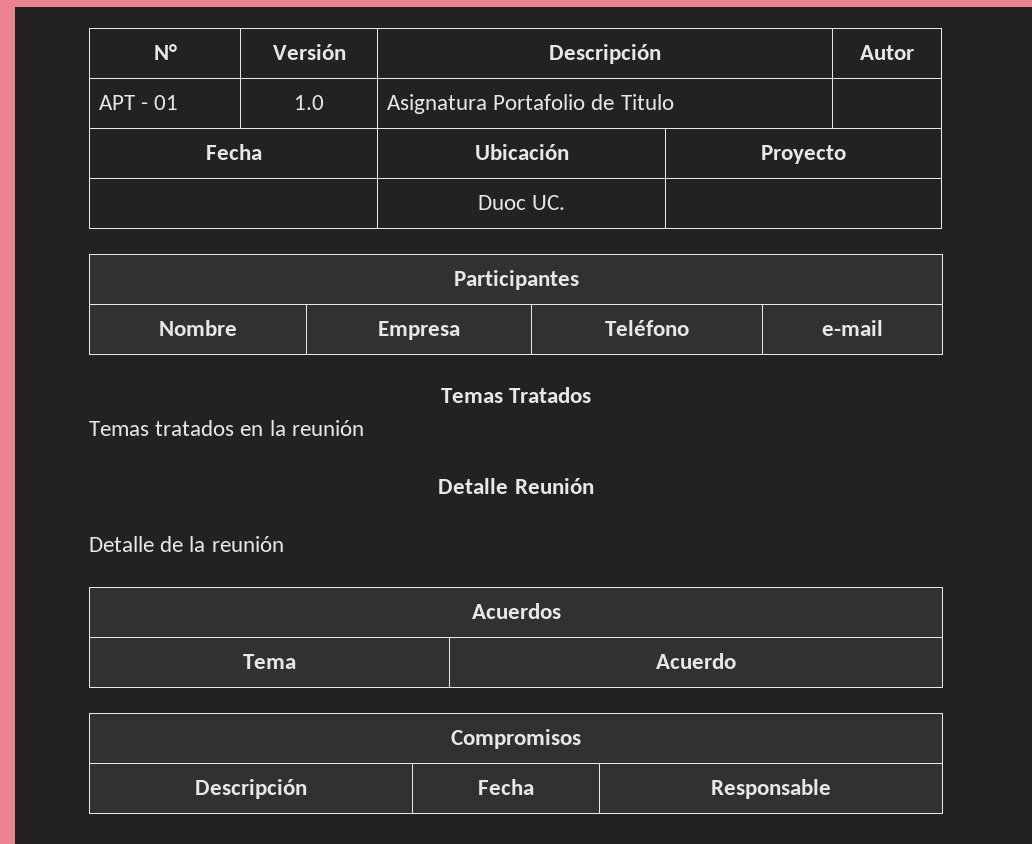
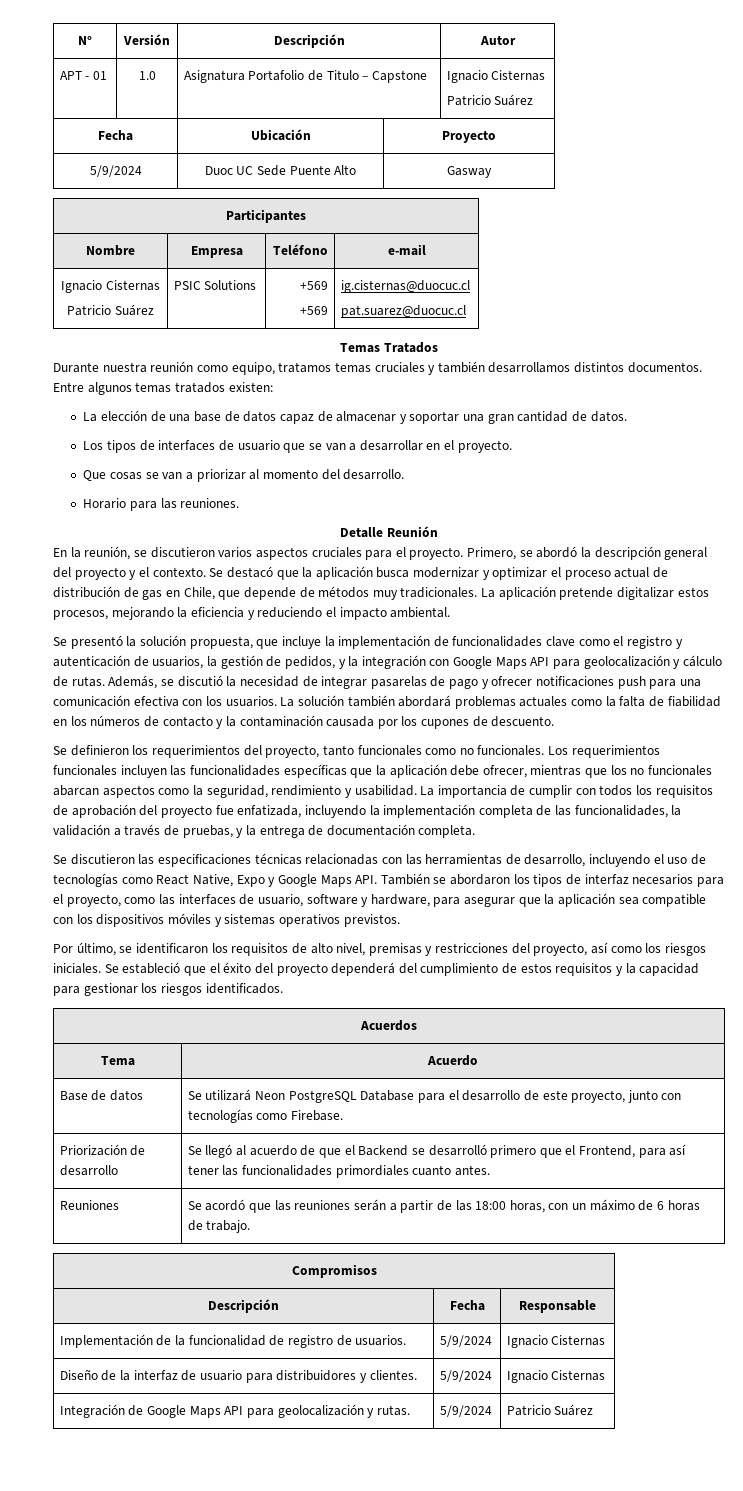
- APT - 01 | 1.0 | Asignatura Portafolio de Titulo |
+ APT - 01 | 1.0 | Asignatura Portafolio de Titulo – Capstone | Ignacio Cisternas
+ Patricio Suárez
- | Duoc UC. |
+ 5/9/2024 | Duoc UC Sede Puente Alto | Gasway
  Nombre | Empresa | Teléfono | e-mail
+ Ignacio Cisternas
+ Patricio Suárez | PSIC Solutions | +569
+ +569 | ig.cisternas@duocuc.cl
+ pat.suarez@duocuc.cl
  Temas Tratados
- Temas tratados en la reunión
+ Durante nuestra reunión como equipo, tratamos temas cruciales y también desarrollamos distintos documentos. Entre algunos temas tratados existen:
+ La elección de una base de datos capaz de almacenar y soportar una gran cantidad de datos.
+ Los tipos de interfaces de usuario que se van a desarrollar en el proyecto.
+ Que cosas se van a priorizar al momento del desarrollo.
+ Horario para las reuniones.
  Detalle Reunión
- Detalle de la reunión
+ En la reunión, se discutieron varios aspectos cruciales para el proyecto. Primero, se abordó la descripción general del proyecto y el contexto. Se destacó que la aplicación busca modernizar y optimizar el proceso actual de distribución de gas en Chile, que depende de métodos muy tradicionales. La aplicación pretende digitalizar estos procesos, mejorando la eficiencia y reduciendo el impacto ambiental.
+ Se presentó la solución propuesta, que incluye la implementación de funcionalidades clave como el registro y autenticación de usuarios, la gestión de pedidos, y la integración con Google Maps API para geolocalización y cálculo de rutas. Además, se discutió la necesidad de integrar pasarelas de pago y ofrecer notificaciones push para una comunicación efectiva con los usuarios. La solución también abordará problemas actuales como la falta de fiabilidad en los números de contacto y la contaminación causada por los cupones de descuento.
+ Se definieron los requerimientos del proyecto, tanto funcionales como no funcionales. Los requerimientos funcionales incluyen las funcionalidades específicas que la aplicación debe ofrecer, mientras que los no funcionales abarcan aspectos como la seguridad, rendimiento y usabilidad. La importancia de cumplir con todos los requisitos de aprobación del proyecto fue enfatizada, incluyendo la implementación completa de las funcionalidades, la validación a través de pruebas, y la entrega de documentación completa.
+ Se discutieron las especificaciones técnicas relacionadas con las herramientas de desarrollo, incluyendo el uso de tecnologías como React Native, Expo y Google Maps API. También se abordaron los tipos de interfaz necesarios para el proyecto, como las interfaces de usuario, software y hardware, para asegurar que la aplicación sea compatible con los dispositivos móviles y sistemas operativos previstos.
+ Por último, se identificaron los requisitos de alto nivel, premisas y restricciones del proyecto, así como los riesgos iniciales. Se estableció que el éxito del proyecto dependerá del cumplimiento de estos requisitos y la capacidad para gestionar los riesgos identificados.
  Acuerdos
  Tema | Acuerdo
+ Base de datos | Se utilizará Neon PostgreSQL Database para el desarrollo de este proyecto, junto con tecnologías como Firebase.
+ Priorización de desarrollo | Se llegó al acuerdo de que el Backend se desarrolló primero que el Frontend, para así tener las funcionalidades primordiales cuanto antes.
+ Reuniones | Se acordó que las reuniones serán a partir de las 18:00 horas, con un máximo de 6 horas de trabajo.
  Compromisos
  Descripción | Fecha | Responsable
+ Implementación de la funcionalidad de registro de usuarios. | 5/9/2024 | Ignacio Cisternas
+ Diseño de la interfaz de usuario para distribuidores y clientes. | 5/9/2024 | Ignacio Cisternas
+ Integración de Google Maps API para geolocalización y rutas. | 5/9/2024 | Patricio Suárez

